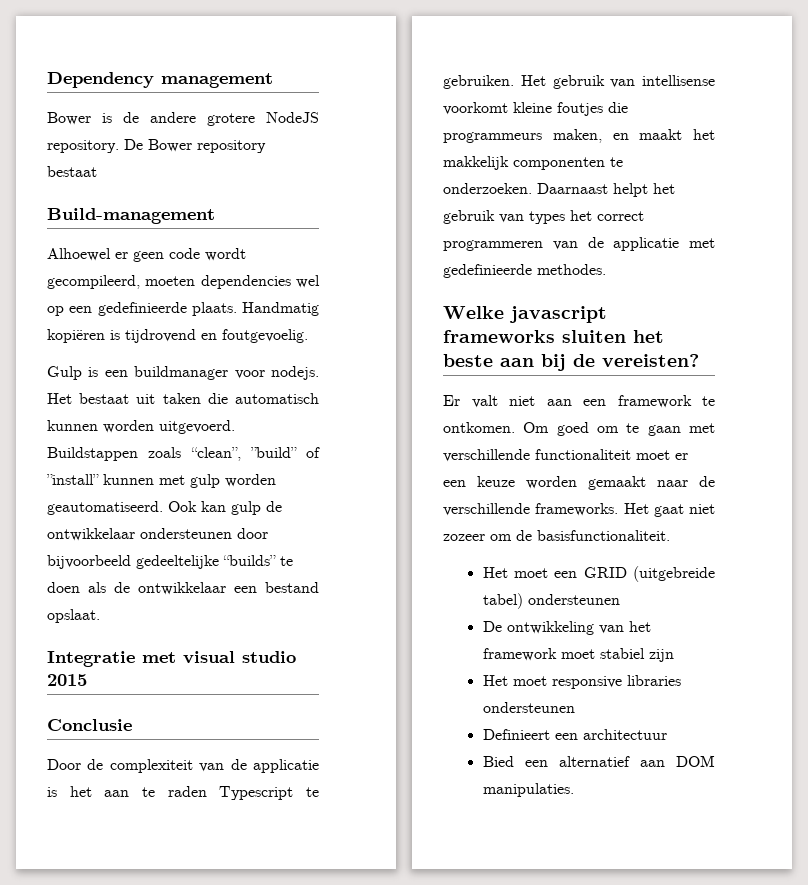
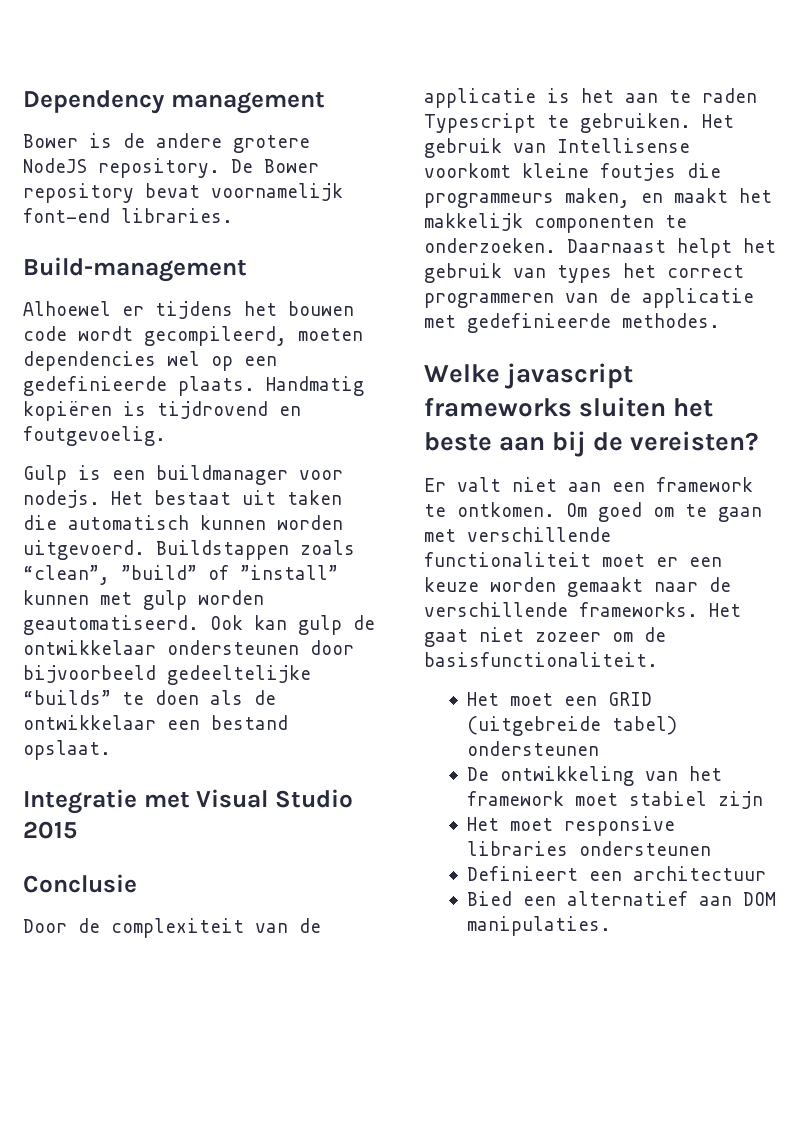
- De Bower repository bestaat
+ De Bower repository bevat voornamelijk font-end libraries.
- Alhoewel er geen code wordt gecompileerd, moeten dependencies wel op een gedefinieerde plaats.
+ Alhoewel er tijdens het bouwen code wordt gecompileerd, moeten dependencies wel op een gedefinieerde plaats.
- Integratie met visual studio 2015
+ Integratie met Visual Studio 2015
- Het gebruik van intellisense voorkomt kleine foutjes die programmeurs maken, en maakt het makkelijk componenten te onderzoeken.
+ Het gebruik van Intellisense voorkomt kleine foutjes die programmeurs maken, en maakt het makkelijk componenten te onderzoeken.

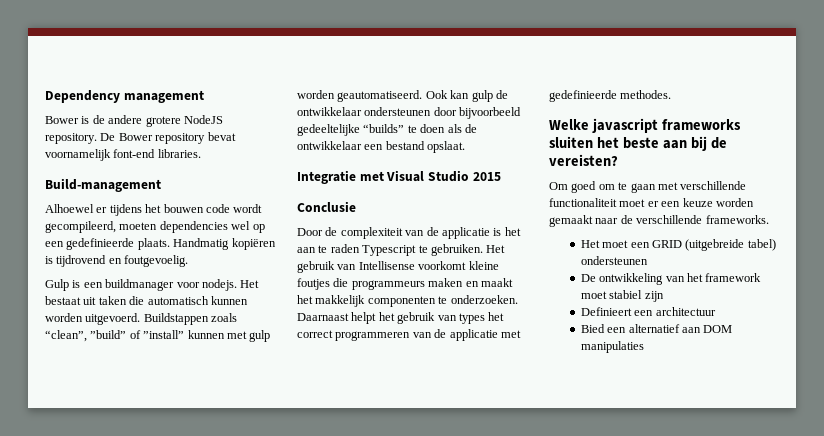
- Het gebruik van Intellisense voorkomt kleine foutjes die programmeurs maken, en maakt het makkelijk componenten te onderzoeken.
+ Het gebruik van Intellisense voorkomt kleine foutjes die programmeurs maken en maakt het makkelijk componenten te onderzoeken.
- Er valt niet aan een framework te ontkomen.
- Het gaat niet zozeer om de basisfunctionaliteit.
- Het moet responsive libraries ondersteunen
- Bied een alternatief aan DOM manipulaties.
+ Bied een alternatief aan DOM manipulaties

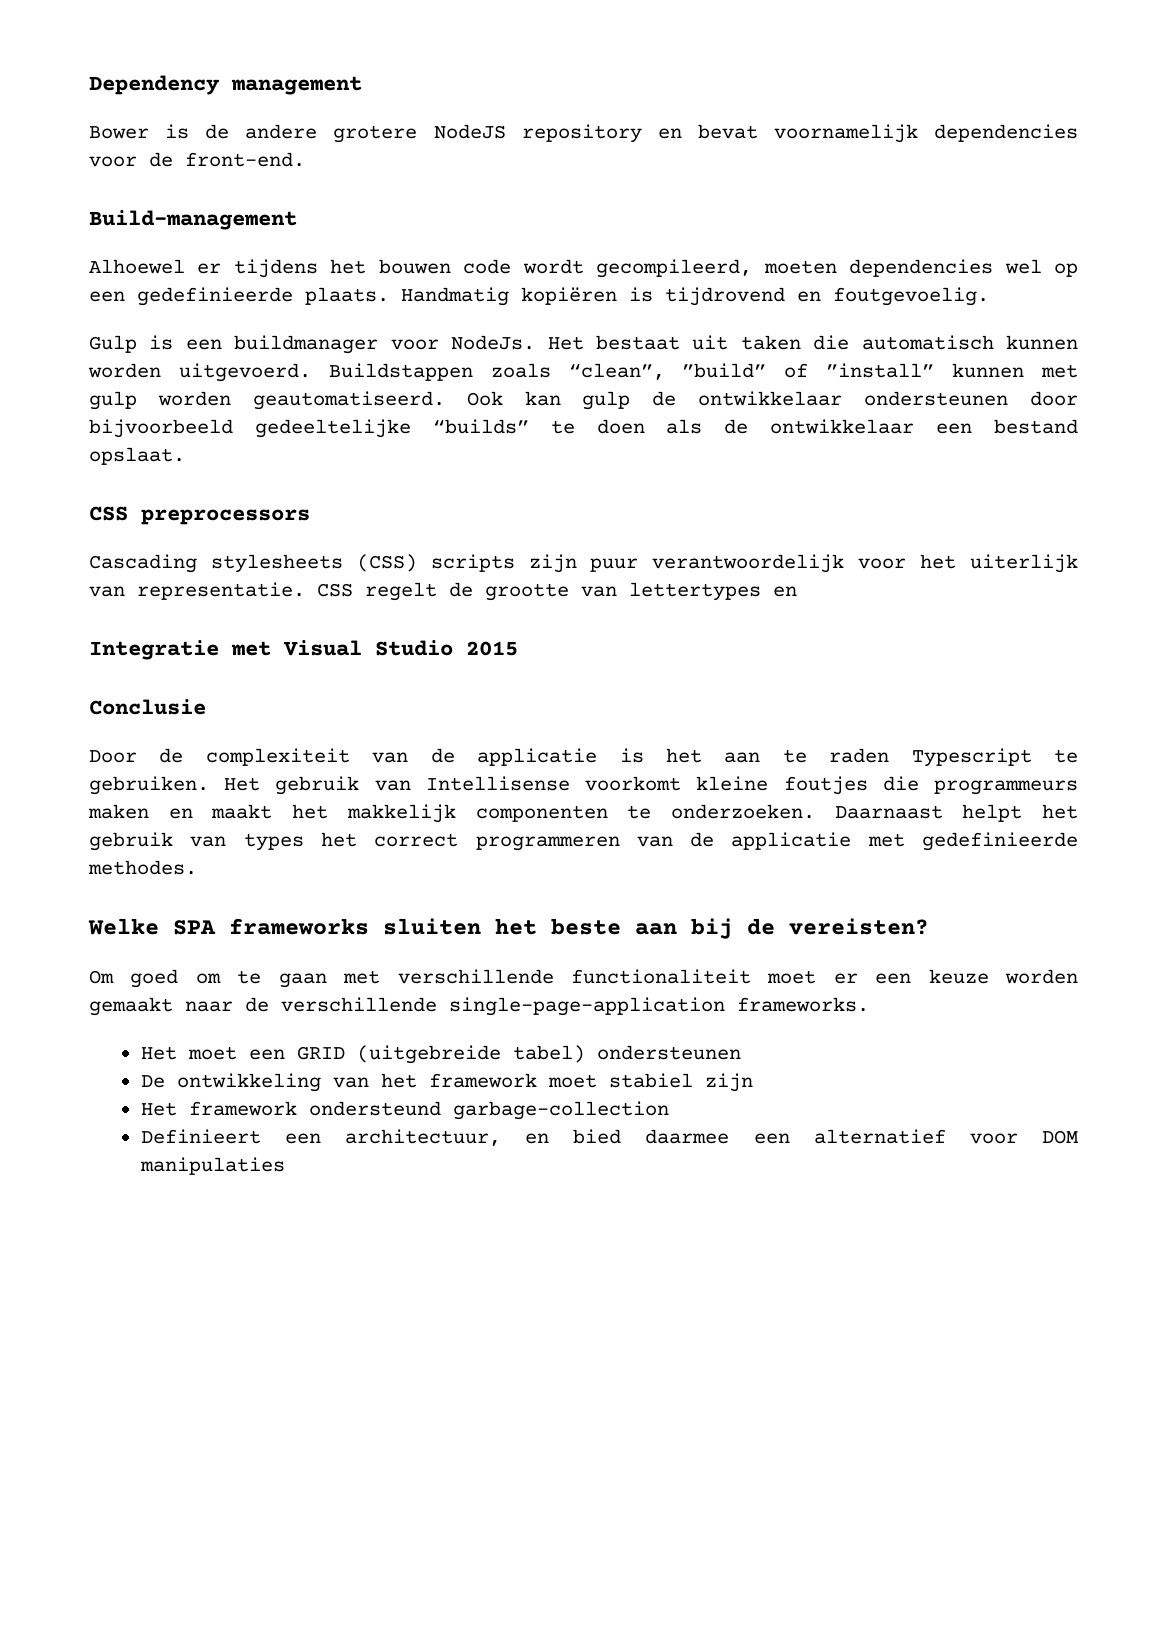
- Bower is de andere grotere NodeJS repository. De Bower repository bevat voornamelijk font-end libraries.
+ Bower is de andere grotere NodeJS repository en bevat voornamelijk dependencies voor de front-end.
- Gulp is een buildmanager voor nodejs.
+ Gulp is een buildmanager voor NodeJs.
+ CSS preprocessors
+ Cascading stylesheets (CSS) scripts zijn puur verantwoordelijk voor het uiterlijk van representatie. CSS regelt de grootte van lettertypes en
- Welke javascript frameworks sluiten het beste aan bij de vereisten?
+ Welke SPA frameworks sluiten het beste aan bij de vereisten?
- Om goed om te gaan met verschillende functionaliteit moet er een keuze worden gemaakt naar de verschillende frameworks.
+ Om goed om te gaan met verschillende functionaliteit moet er een keuze worden gemaakt naar de verschillende single-page-application frameworks.
- Definieert een architectuur
- Bied een alternatief aan DOM manipulaties
+ Het framework ondersteund garbage-collection
+ Definieert een architectuur, en bied daarmee een alternatief voor DOM manipulaties

